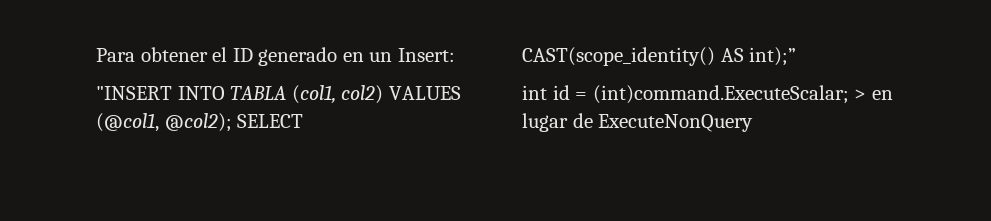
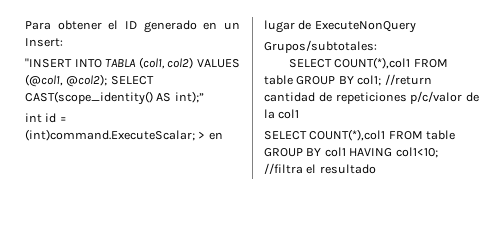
+ Grupos/subtotales:
+ SELECT COUNT(*),col1 FROM table GROUP BY col1; //return cantidad de repeticiones p/c/valor de la col1
+ SELECT COUNT(*),col1 FROM table GROUP BY col1 HAVING col1<10; //filtra el resultado

